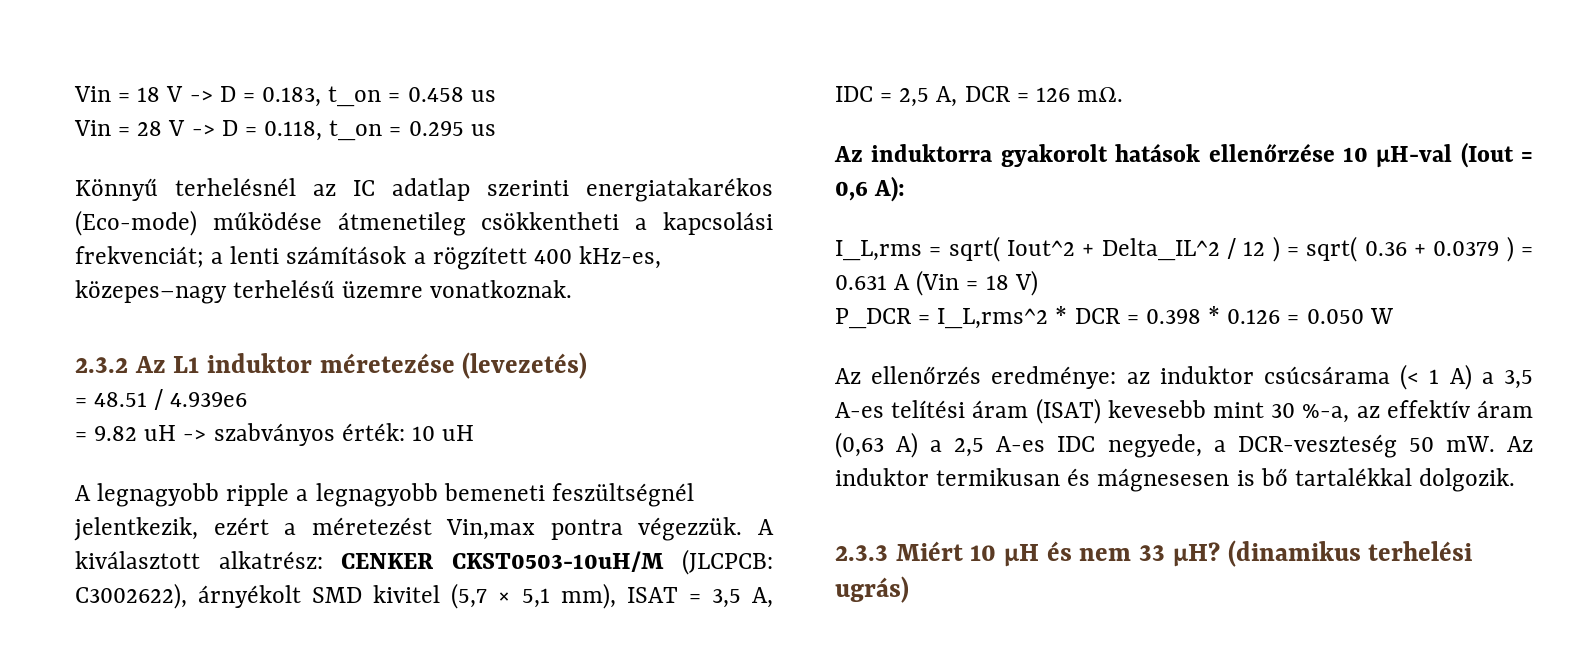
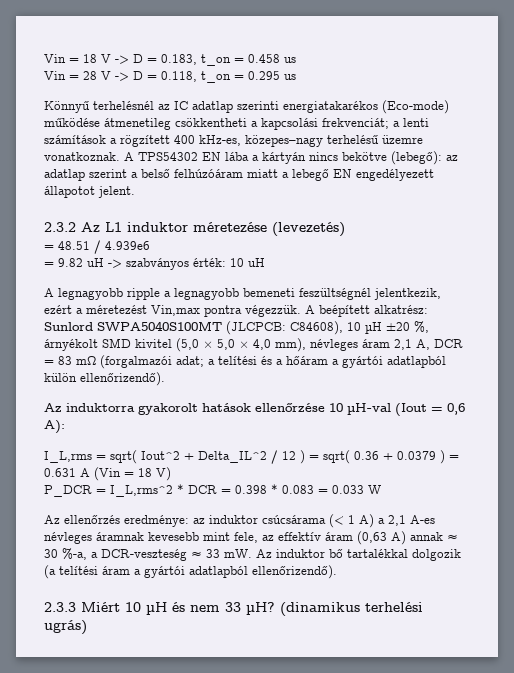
+ A TPS54302 EN lába a kártyán nincs bekötve (lebegő): az adatlap szerint a belső felhúzóáram miatt a lebegő EN engedélyezett állapotot jelent.
- A kiválasztott alkatrész: CENKER CKST0503-10uH/M (JLCPCB: C3002622), árnyékolt SMD kivitel (5,7 × 5,1 mm), ISAT = 3,5 A, IDC = 2,5 A, DCR = 126 mΩ.
+ A beépített alkatrész: Sunlord SWPA5040S100MT (JLCPCB: C84608), 10 µH ±20 %, árnyékolt SMD kivitel (5,0 × 5,0 × 4,0 mm), névleges áram 2,1 A, DCR = 83 mΩ (forgalmazói adat; a telítési és a hőáram a gyártói adatlapból külön ellenőrizendő).
- P_DCR = I_L,rms^2 * DCR = 0.398 * 0.126 = 0.050 W
+ P_DCR = I_L,rms^2 * DCR = 0.398 * 0.083 = 0.033 W
- Az ellenőrzés eredménye: az induktor csúcsárama (< 1 A) a 3,5 A-es telítési áram (ISAT) kevesebb mint 30 %-a, az effektív áram (0,63 A) a 2,5 A-es IDC negyede, a DCR-veszteség 50 mW. Az induktor termikusan és mágnesesen is bő tartalékkal dolgozik.
+ Az ellenőrzés eredménye: az induktor csúcsárama (< 1 A) a 2,1 A-es névleges áramnak kevesebb mint fele, az effektív áram (0,63 A) annak ≈ 30 %-a, a DCR-veszteség ≈ 33 mW. Az induktor bő tartalékkal dolgozik (a telítési áram a gyártói adatlapból ellenőrizendő).

